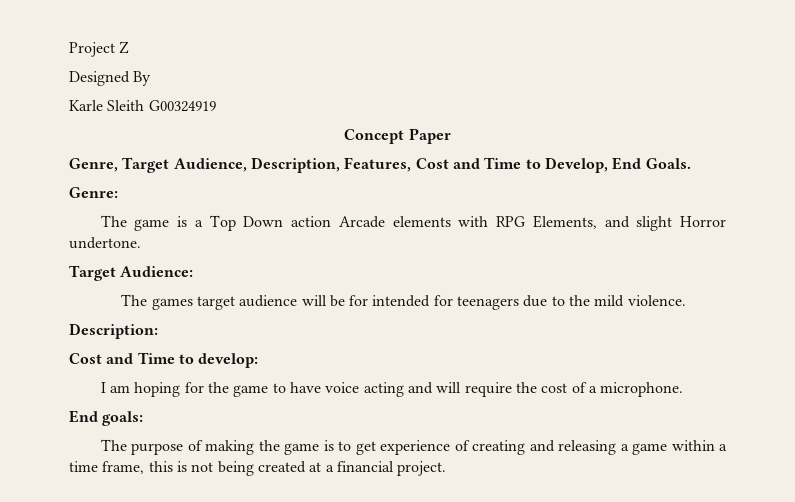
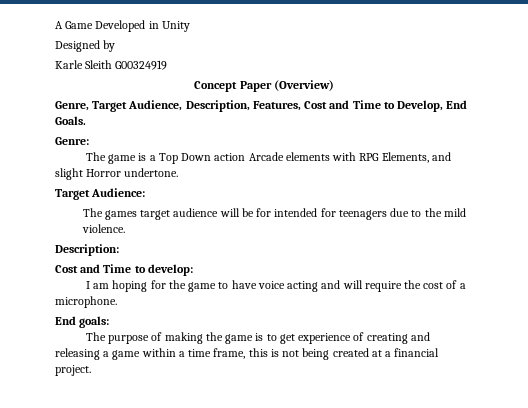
- Project Z
+ A Game Developed in Unity
- Designed By
+ Designed by
- Concept Paper
+ Concept Paper (Overview)

